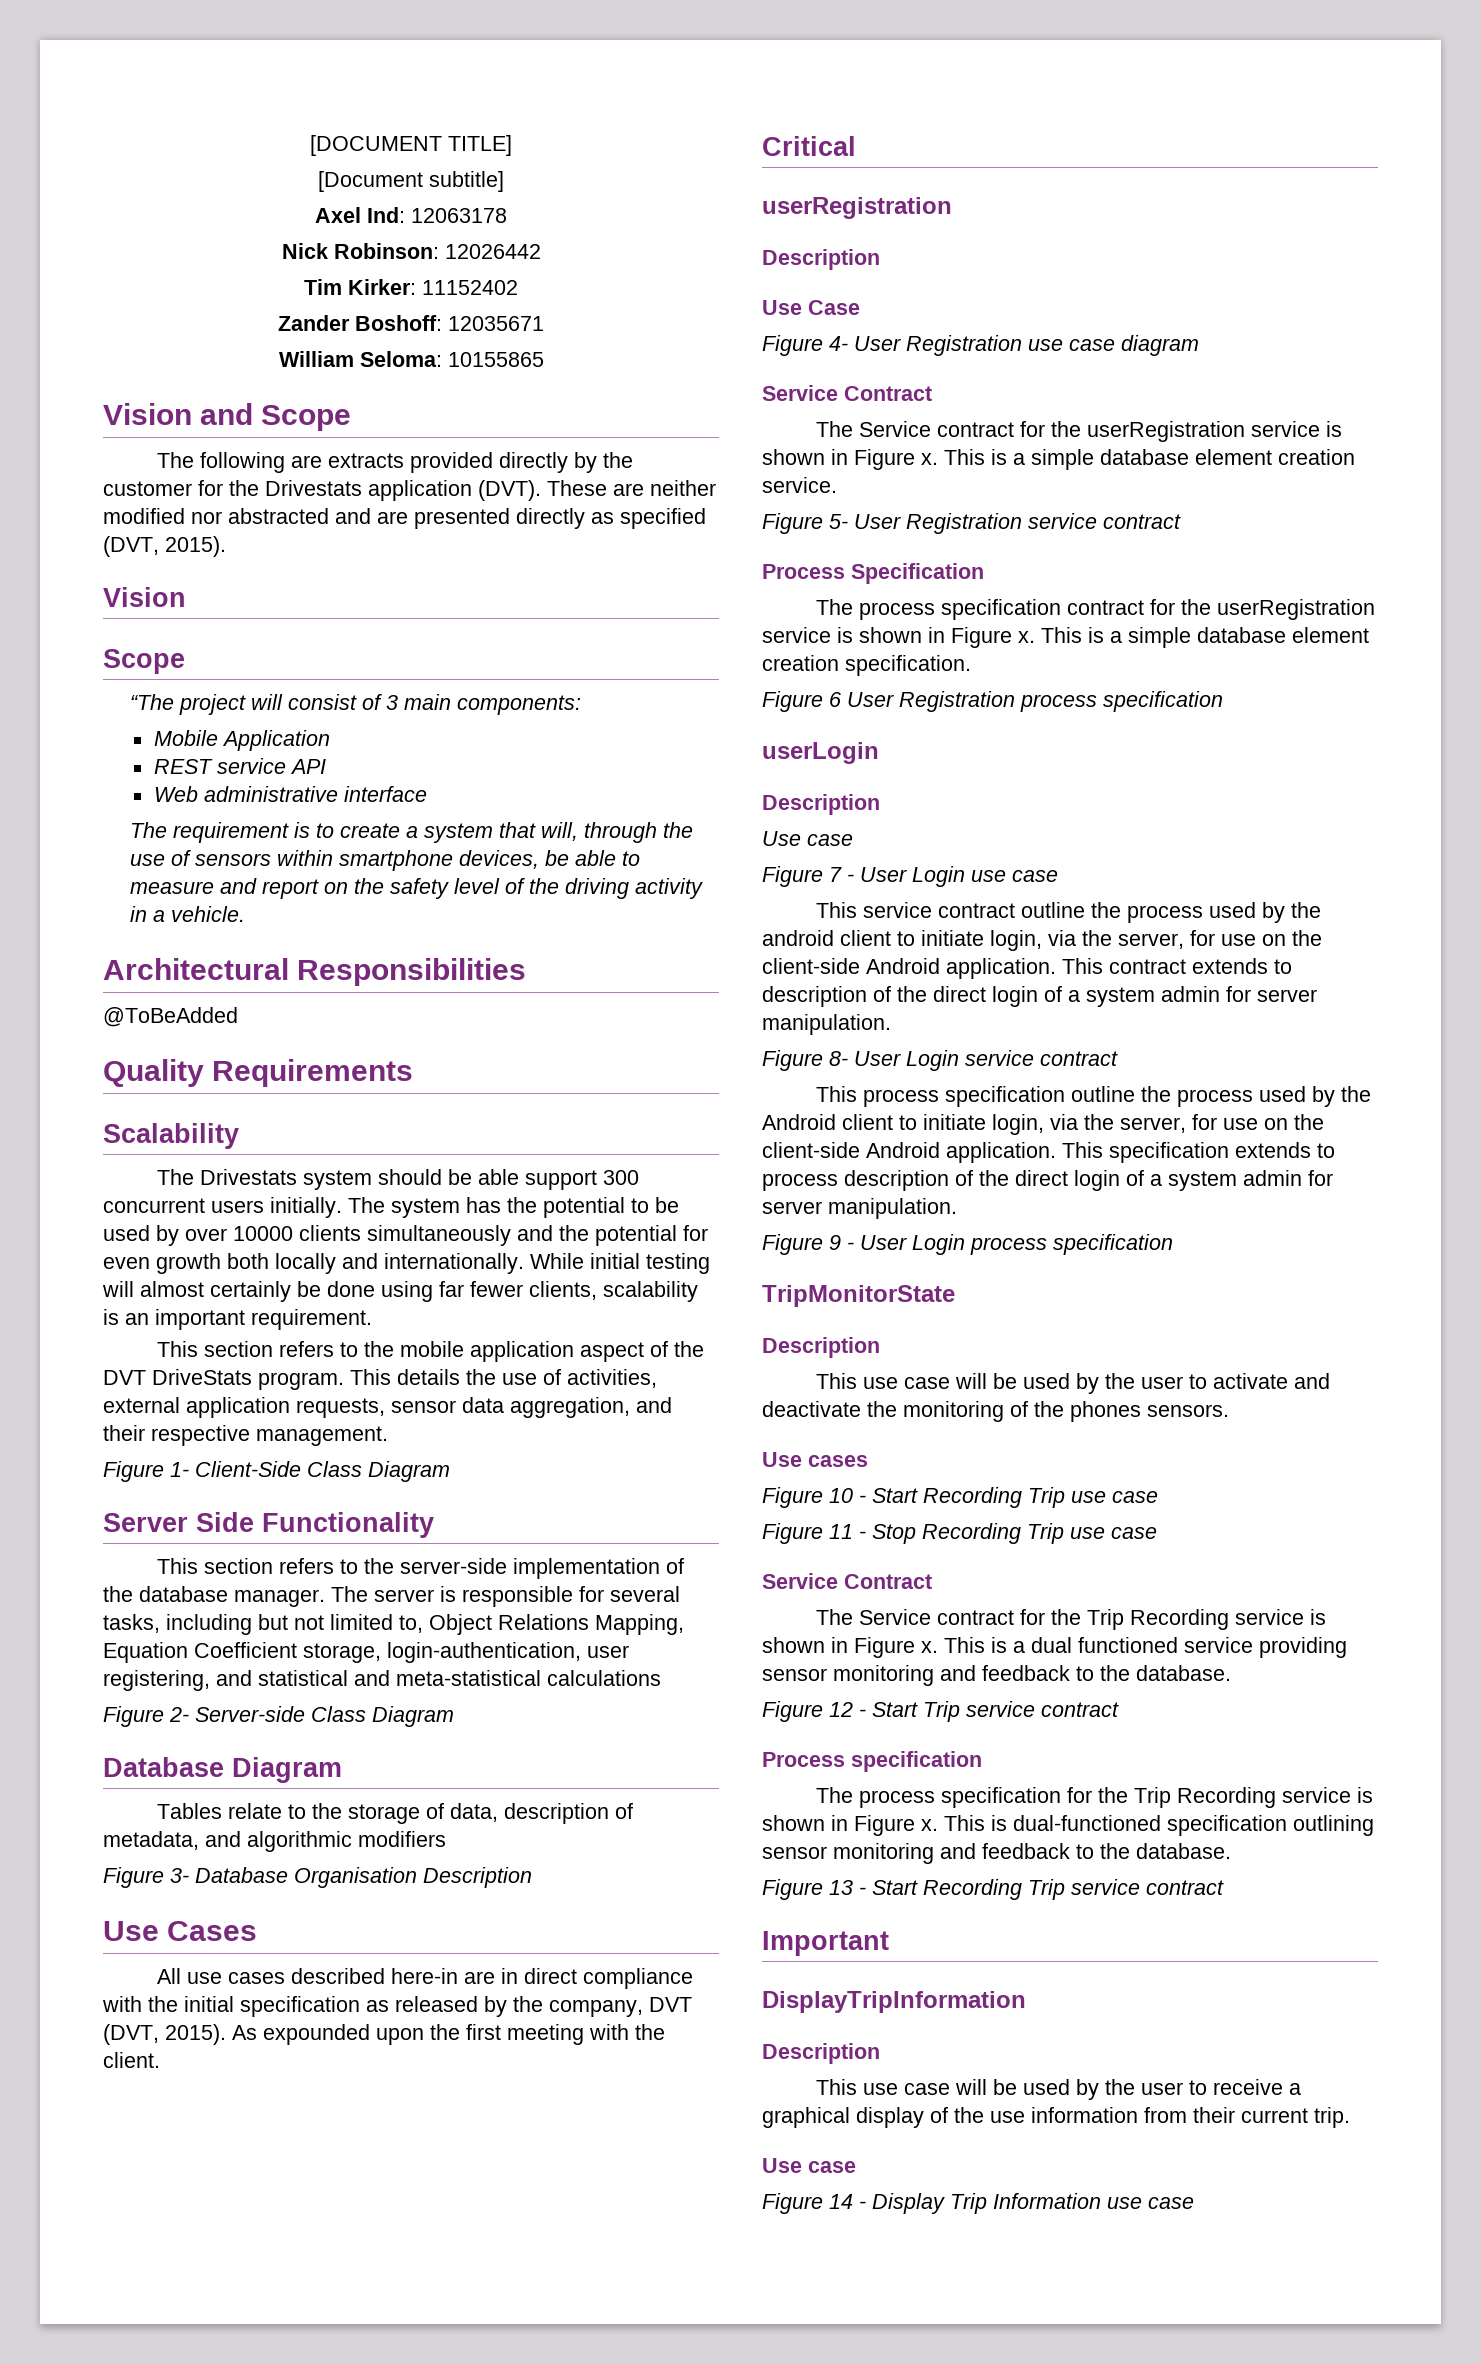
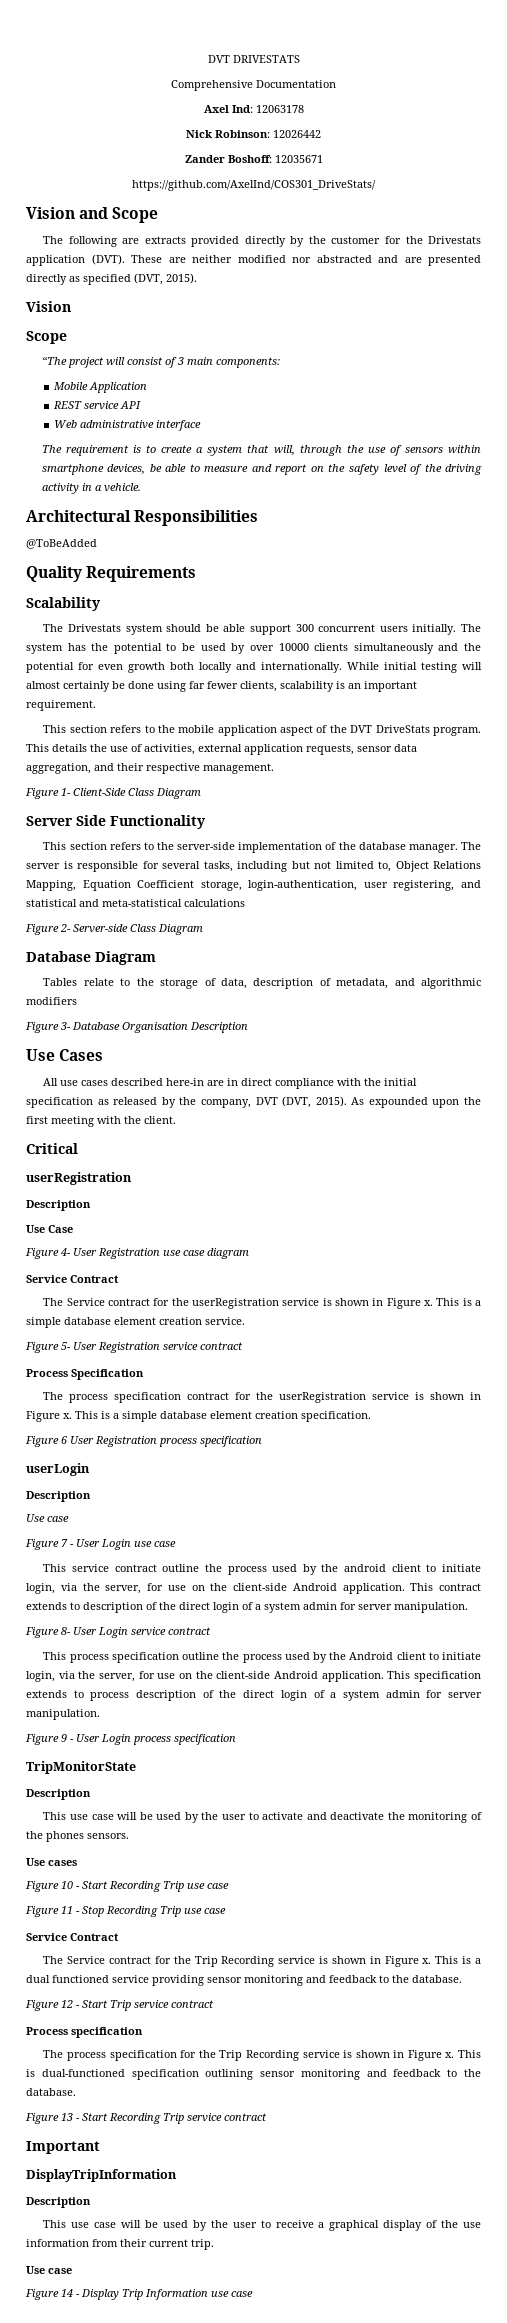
- [DOCUMENT TITLE]
- [Document subtitle]
+ DVT DRIVESTATS
+ Comprehensive Documentation
- Tim Kirker: 11152402
- William Seloma: 10155865
+ https://github.com/AxelInd/COS301_DriveStats/

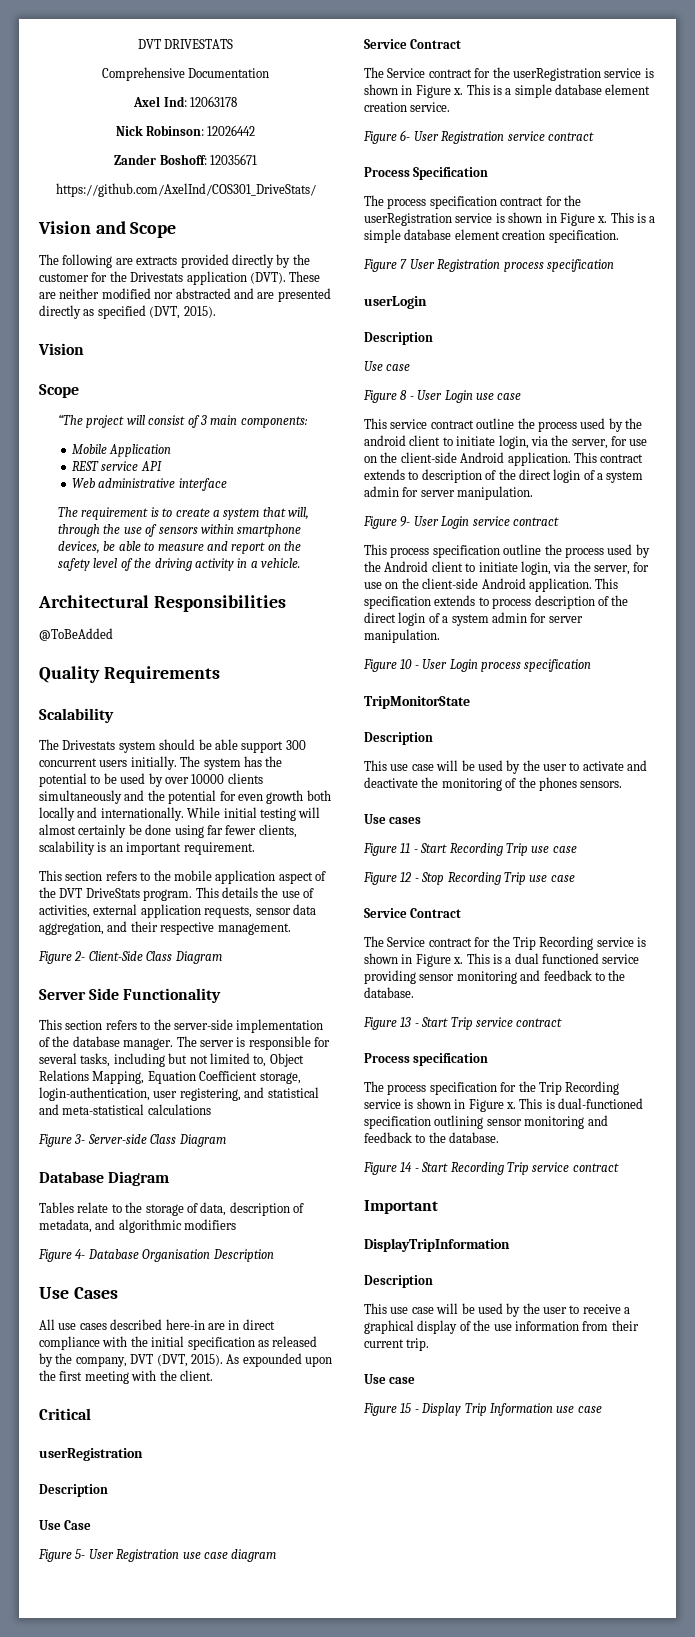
- Figure 1- Client-Side Class Diagram
+ Figure 2- Client-Side Class Diagram
- Figure 2- Server-side Class Diagram
+ Figure 3- Server-side Class Diagram
- Figure 3- Database Organisation Description
+ Figure 4- Database Organisation Description
- Figure 4- User Registration use case diagram
+ Figure 5- User Registration use case diagram
- Figure 5- User Registration service contract
+ Figure 6- User Registration service contract
- Figure 6 User Registration process specification
+ Figure 7 User Registration process specification
- Figure 7 - User Login use case
+ Figure 8 - User Login use case
- Figure 8- User Login service contract
+ Figure 9- User Login service contract
- Figure 9 - User Login process specification
+ Figure 10 - User Login process specification
- Figure 10 - Start Recording Trip use case
+ Figure 11 - Start Recording Trip use case
- Figure 11 - Stop Recording Trip use case
+ Figure 12 - Stop Recording Trip use case
- Figure 12 - Start Trip service contract
+ Figure 13 - Start Trip service contract
- Figure 13 - Start Recording Trip service contract
+ Figure 14 - Start Recording Trip service contract
- Figure 14 - Display Trip Information use case
+ Figure 15 - Display Trip Information use case

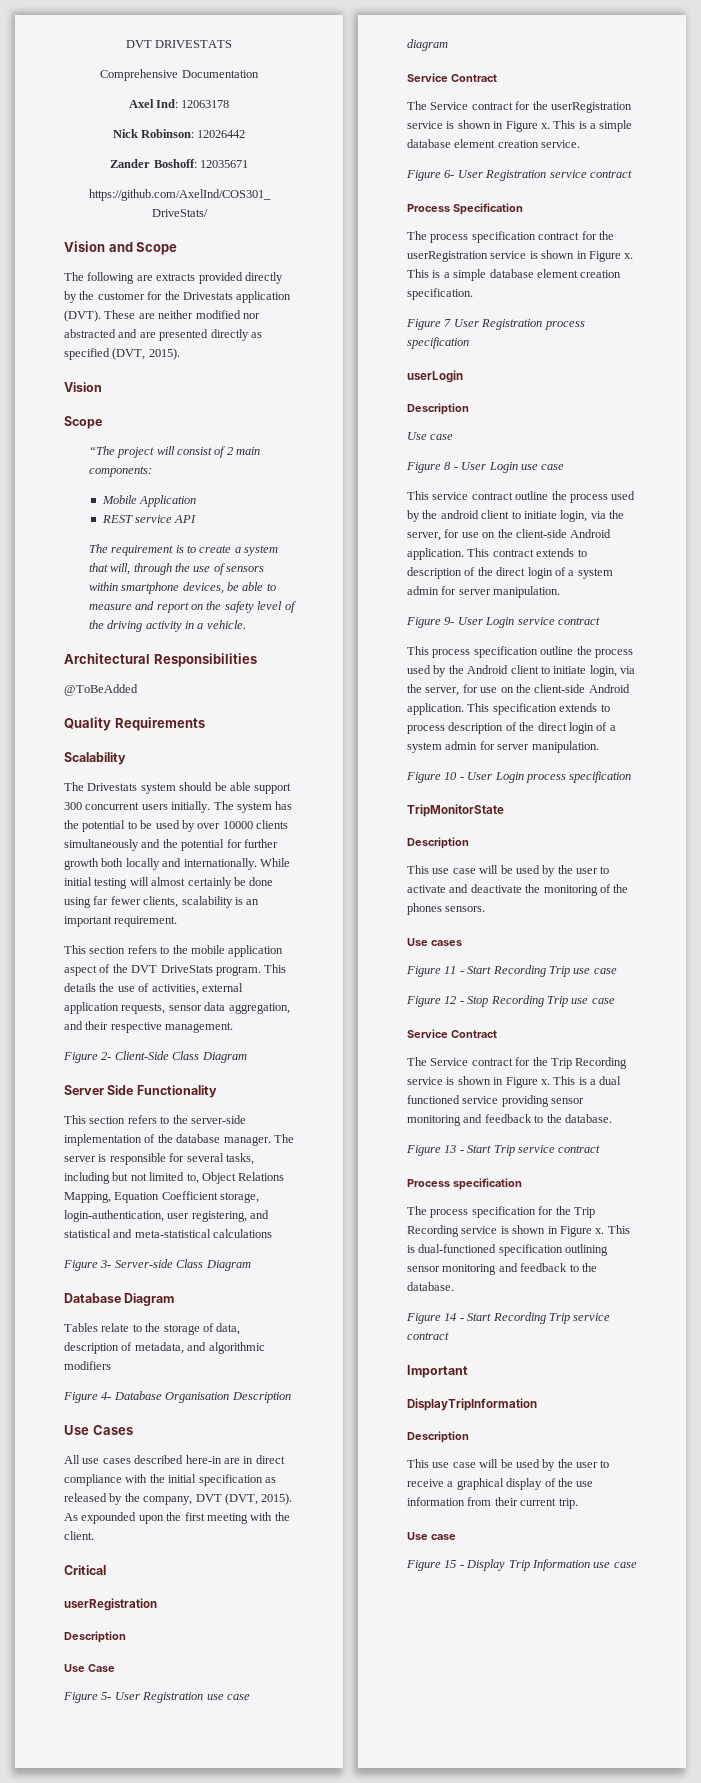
- “The project will consist of 3 main components:
+ “The project will consist of 2 main components:
- Web administrative interface
- The system has the potential to be used by over 10000 clients simultaneously and the potential for even growth both locally and internationally.
+ The system has the potential to be used by over 10000 clients simultaneously and the potential for further growth both locally and internationally.

